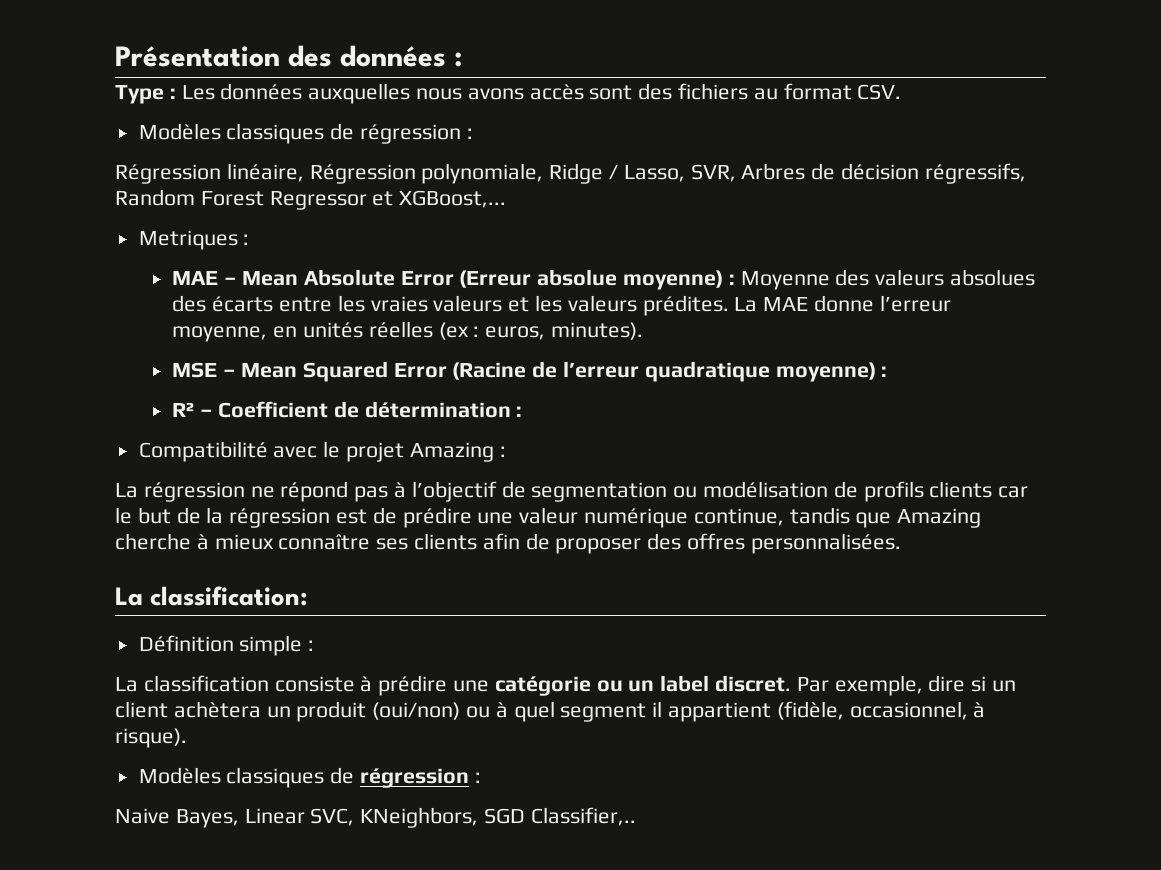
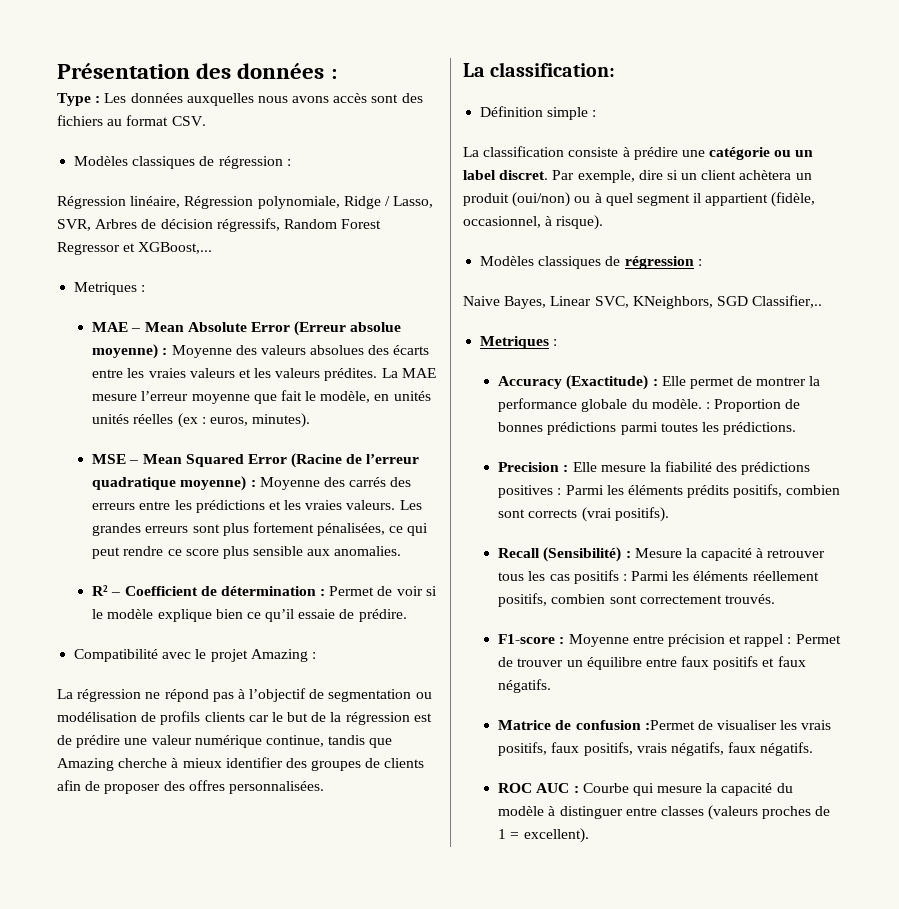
- La MAE donne l’erreur moyenne, en unités réelles (ex : euros, minutes).
+ La MAE mesure l’erreur moyenne que fait le modèle, en unités unités réelles (ex : euros, minutes).
- MSE – Mean Squared Error (Racine de l’erreur quadratique moyenne) :
+ MSE – Mean Squared Error (Racine de l’erreur quadratique moyenne) : Moyenne des carrés des erreurs entre les prédictions et les vraies valeurs. Les grandes erreurs sont plus fortement pénalisées, ce qui peut rendre ce score plus sensible aux anomalies.
- R² – Coefficient de détermination :
+ R² – Coefficient de détermination : Permet de voir si le modèle explique bien ce qu’il essaie de prédire.
- La régression ne répond pas à l’objectif de segmentation ou modélisation de profils clients car le but de la régression est de prédire une valeur numérique continue, tandis que Amazing cherche à mieux connaître ses clients afin de proposer des offres personnalisées.
+ La régression ne répond pas à l’objectif de segmentation ou modélisation de profils clients car le but de la régression est de prédire une valeur numérique continue, tandis que Amazing cherche à mieux identifier des groupes de clients afin de proposer des offres personnalisées.
  Naive Bayes, Linear SVC, KNeighbors, SGD Classifier,..
+ Metriques :
+ Accuracy (Exactitude) : Elle permet de montrer la performance globale du modèle. : Proportion de bonnes prédictions parmi toutes les prédictions.
+ Precision : Elle mesure la fiabilité des prédictions positives : Parmi les éléments prédits positifs, combien sont corrects (vrai positifs).
+ Recall (Sensibilité) : Mesure la capacité à retrouver tous les cas positifs : Parmi les éléments réellement positifs, combien sont correctement trouvés.
+ F1-score : Moyenne entre précision et rappel : Permet de trouver un équilibre entre faux positifs et faux négatifs.
+ Matrice de confusion :Permet de visualiser les vrais positifs, faux positifs, vrais négatifs, faux négatifs.
+ ROC AUC : Courbe qui mesure la capacité du modèle à distinguer entre classes (valeurs proches de 1 = excellent).

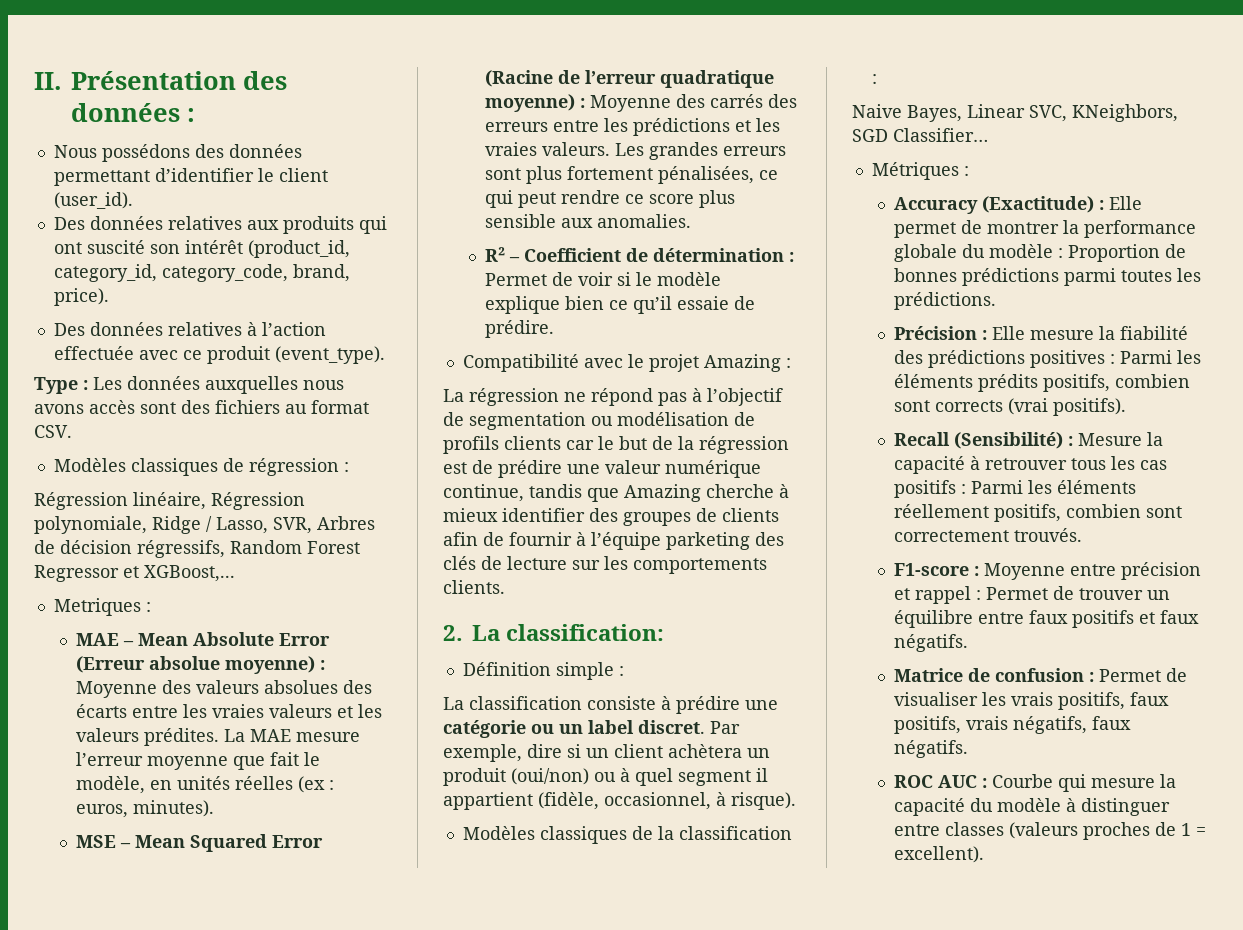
- Présentation des données :
+ II. Présentation des données :
+ Nous possédons des données permettant d’identifier le client (user_id).
+ Des données relatives aux produits qui ont suscité son intérêt (product_id, category_id, category_code, brand, price).
+ Des données relatives à l’action effectuée avec ce produit (event_type).
- La MAE mesure l’erreur moyenne que fait le modèle, en unités unités réelles (ex : euros, minutes).
+ La MAE mesure l’erreur moyenne que fait le modèle, en unités réelles (ex : euros, minutes).
- La régression ne répond pas à l’objectif de segmentation ou modélisation de profils clients car le but de la régression est de prédire une valeur numérique continue, tandis que Amazing cherche à mieux identifier des groupes de clients afin de proposer des offres personnalisées.
- La classification:
+ La régression ne répond pas à l’objectif de segmentation ou modélisation de profils clients car le but de la régression est de prédire une valeur numérique continue, tandis que Amazing cherche à mieux identifier des groupes de clients afin de fournir à l’équipe parketing des clés de lecture sur les comportements clients.
+ 2. La classification:
  Par exemple, dire si un client achètera un produit (oui/non) ou à quel segment il appartient (fidèle, occasionnel, à risque).
- Modèles classiques de régression :
+ Modèles classiques de la classification :
- Naive Bayes, Linear SVC, KNeighbors, SGD Classifier,..
- Metriques :
+ Naive Bayes, Linear SVC, KNeighbors, SGD Classifier…
+ Métriques :
- Accuracy (Exactitude) : Elle permet de montrer la performance globale du modèle. : Proportion de bonnes prédictions parmi toutes les prédictions.
+ Accuracy (Exactitude) : Elle permet de montrer la performance globale du modèle : Proportion de bonnes prédictions parmi toutes les prédictions.
- Precision : Elle mesure la fiabilité des prédictions positives : Parmi les éléments prédits positifs, combien sont corrects (vrai positifs).
+ Précision : Elle mesure la fiabilité des prédictions positives : Parmi les éléments prédits positifs, combien sont corrects (vrai positifs).
- Matrice de confusion :Permet de visualiser les vrais positifs, faux positifs, vrais négatifs, faux négatifs.
+ Matrice de confusion : Permet de visualiser les vrais positifs, faux positifs, vrais négatifs, faux négatifs.

